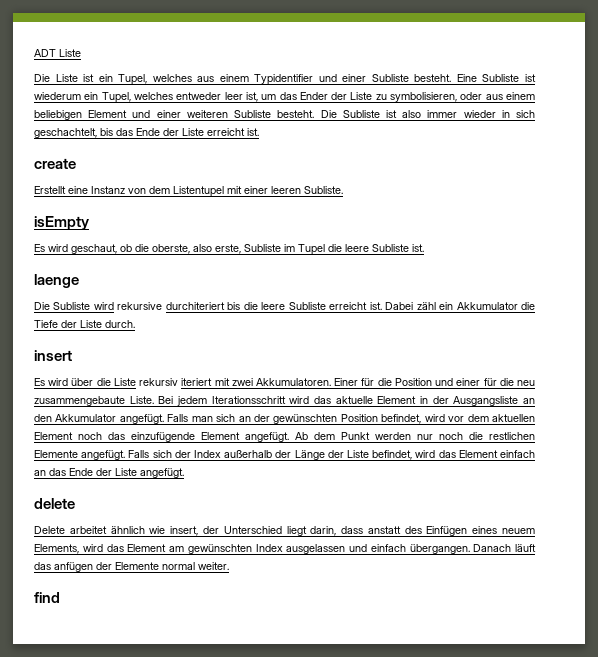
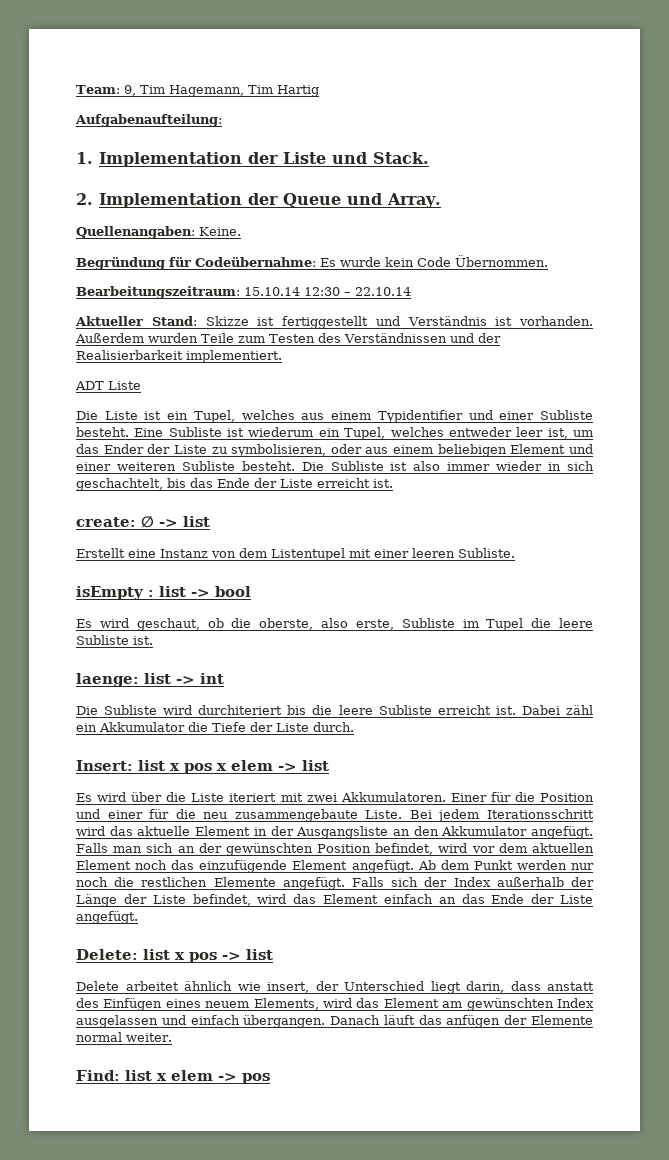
+ Team: 9, Tim Hagemann, Tim Hartig
+ Aufgabenaufteilung:
+ 1. Implementation der Liste und Stack.
+ 2. Implementation der Queue und Array.
+ Quellenangaben: Keine.
+ Begründung für Codeübernahme: Es wurde kein Code Übernommen.
+ Bearbeitungszeitraum: 15.10.14 12:30 – 22.10.14
+ Aktueller Stand: Skizze ist fertiggestellt und Verständnis ist vorhanden. Außerdem wurden Teile zum Testen des Verständnissen und der Realisierbarkeit implementiert.
- create
+ create: ∅ -> list
- isEmpty
+ isEmpty : list -> bool
- laenge
+ laenge: list -> int
- Die Subliste wird rekursive durchiteriert bis die leere Subliste erreicht ist.
+ Die Subliste wird durchiteriert bis die leere Subliste erreicht ist.
- insert
+ Insert: list x pos x elem -> list
- Es wird über die Liste rekursiv iteriert mit zwei Akkumulatoren.
+ Es wird über die Liste iteriert mit zwei Akkumulatoren.
- delete
+ Delete: list x pos -> list
- find
+ Find: list x elem -> pos

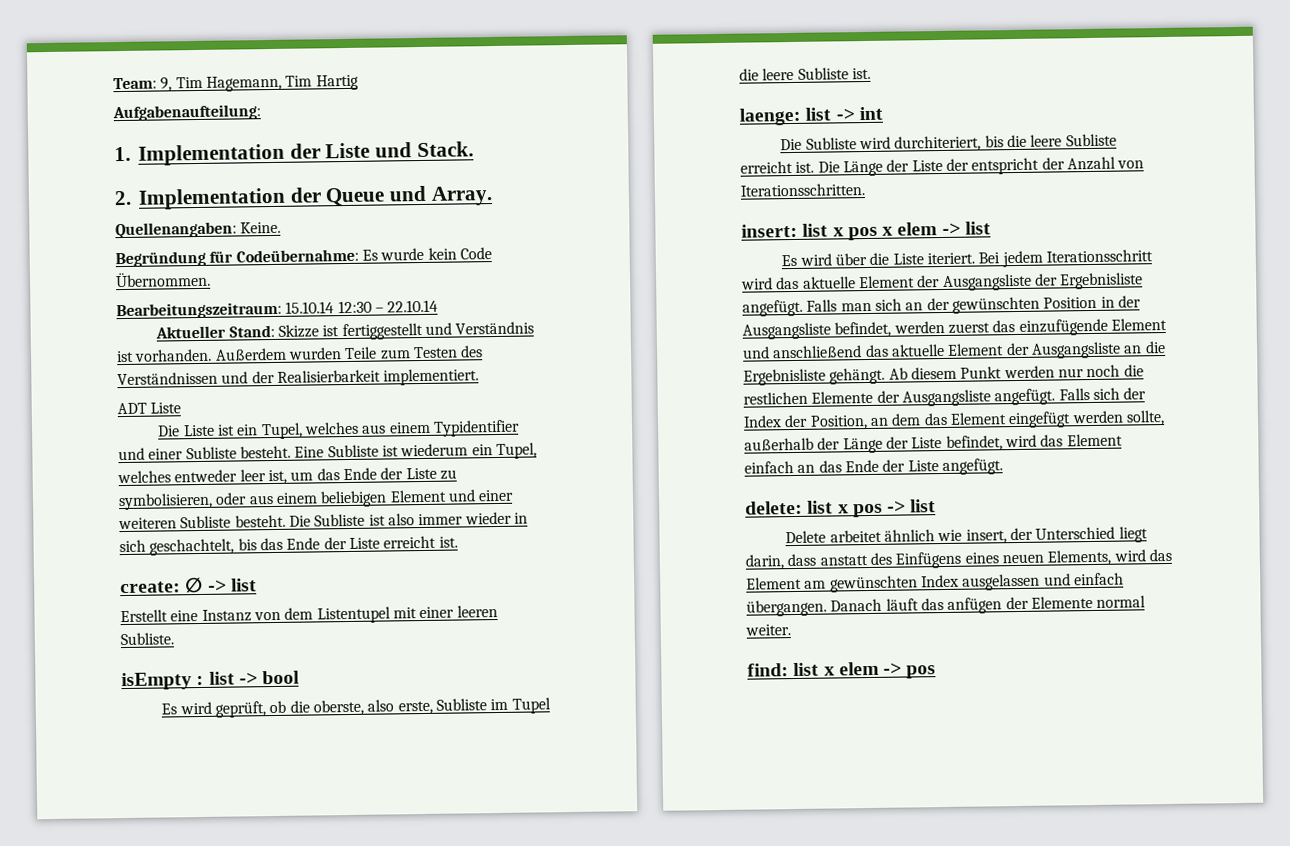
- Eine Subliste ist wiederum ein Tupel, welches entweder leer ist, um das Ender der Liste zu symbolisieren, oder aus einem beliebigen Element und einer weiteren Subliste besteht.
+ Eine Subliste ist wiederum ein Tupel, welches entweder leer ist, um das Ende der Liste zu symbolisieren, oder aus einem beliebigen Element und einer weiteren Subliste besteht.
- Es wird geschaut, ob die oberste, also erste, Subliste im Tupel die leere Subliste ist.
+ Es wird geprüft, ob die oberste, also erste, Subliste im Tupel die leere Subliste ist.
- Die Subliste wird durchiteriert bis die leere Subliste erreicht ist.
+ Die Subliste wird durchiteriert, bis die leere Subliste erreicht ist.
- Dabei zähl ein Akkumulator die Tiefe der Liste durch.
- Insert: list x pos x elem -> list
+ Die Länge der Liste der entspricht der Anzahl von Iterationsschritten.
+ insert: list x pos x elem -> list
- Es wird über die Liste iteriert mit zwei Akkumulatoren. Einer für die Position und einer für die neu zusammengebaute Liste.
+ Es wird über die Liste iteriert.
- Bei jedem Iterationsschritt wird das aktuelle Element in der Ausgangsliste an den Akkumulator angefügt.
+ Bei jedem Iterationsschritt wird das aktuelle Element der Ausgangsliste der Ergebnisliste angefügt.
- Falls man sich an der gewünschten Position befindet, wird vor dem aktuellen Element noch das einzufügende Element angefügt. Ab dem Punkt werden nur noch die restlichen Elemente angefügt.
+ Falls man sich an der gewünschten Position in der Ausgangsliste befindet, werden zuerst das einzufügende Element und anschließend das aktuelle Element der Ausgangsliste an die Ergebnisliste gehängt. Ab diesem Punkt werden nur noch die restlichen Elemente der Ausgangsliste angefügt.
- Falls sich der Index außerhalb der Länge der Liste befindet, wird das Element einfach an das Ende der Liste angefügt.
+ Falls sich der Index der Position, an dem das Element eingefügt werden sollte, außerhalb der Länge der Liste befindet, wird das Element einfach an das Ende der Liste angefügt.
- Delete: list x pos -> list
+ delete: list x pos -> list
- Delete arbeitet ähnlich wie insert, der Unterschied liegt darin, dass anstatt des Einfügen eines neuem Elements, wird das Element am gewünschten Index ausgelassen und einfach übergangen.
+ Delete arbeitet ähnlich wie insert, der Unterschied liegt darin, dass anstatt des Einfügens eines neuen Elements, wird das Element am gewünschten Index ausgelassen und einfach übergangen.
- Find: list x elem -> pos
+ find: list x elem -> pos

